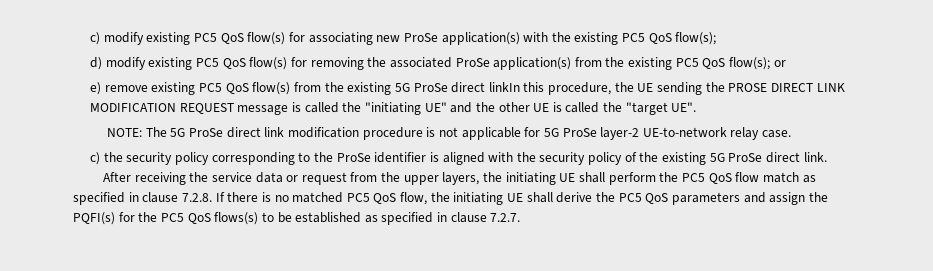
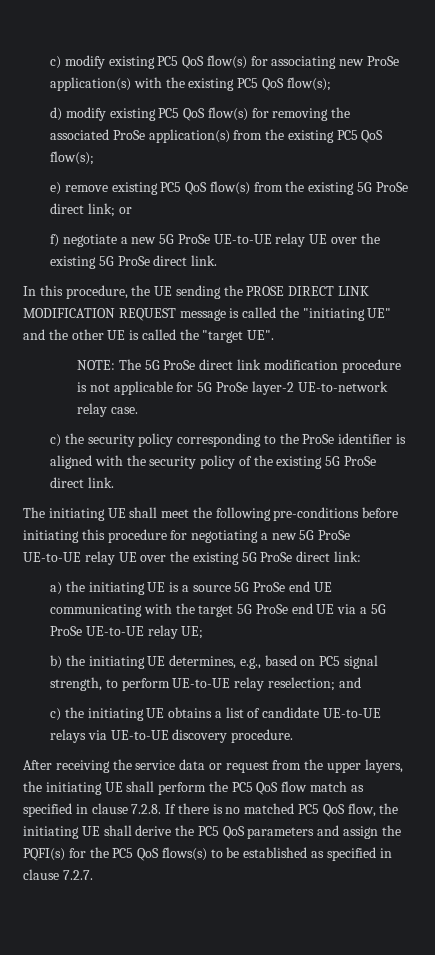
- d) modify existing PC5 QoS flow(s) for removing the associated ProSe application(s) from the existing PC5 QoS flow(s); or
+ d) modify existing PC5 QoS flow(s) for removing the associated ProSe application(s) from the existing PC5 QoS flow(s);
- e) remove existing PC5 QoS flow(s) from the existing 5G ProSe direct linkIn this procedure, the UE sending the PROSE DIRECT LINK MODIFICATION REQUEST message is called the "initiating UE" and the other UE is called the "target UE".
+ e) remove existing PC5 QoS flow(s) from the existing 5G ProSe direct link; or
+ f) negotiate a new 5G ProSe UE-to-UE relay UE over the existing 5G ProSe direct link.
+ In this procedure, the UE sending the PROSE DIRECT LINK MODIFICATION REQUEST message is called the "initiating UE" and the other UE is called the "target UE".
+ The initiating UE shall meet the following pre-conditions before initiating this procedure for negotiating a new 5G ProSe UE-to-UE relay UE over the existing 5G ProSe direct link:
+ a) the initiating UE is a source 5G ProSe end UE communicating with the target 5G ProSe end UE via a 5G ProSe UE-to-UE relay UE;
+ b) the initiating UE determines, e.g., based on PC5 signal strength, to perform UE-to-UE relay reselection; and
+ c) the initiating UE obtains a list of candidate UE-to-UE relays via UE-to-UE discovery procedure.

